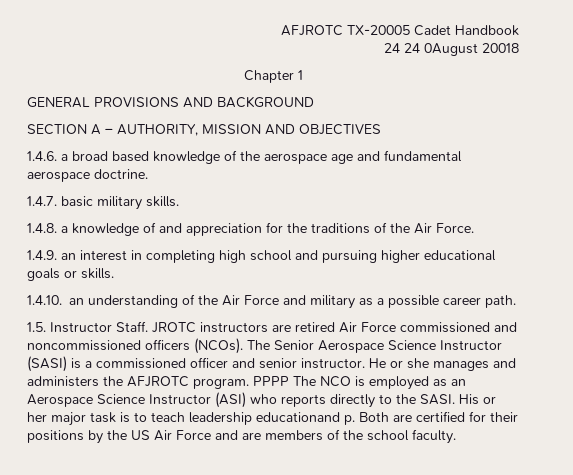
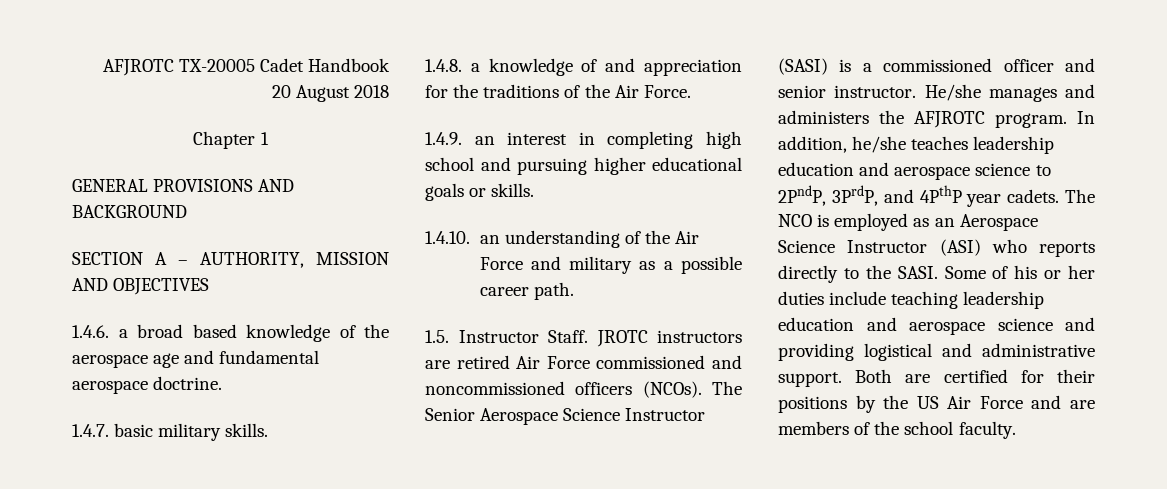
- 24 24 0August 20018
+ 20 August 2018
- He or she manages and administers the AFJROTC program.
+ He/she manages and administers the AFJROTC program.
- PPPP The NCO is employed as an Aerospace Science Instructor (ASI) who reports directly to the SASI.
+ In addition, he/she teaches leadership education and aerospace science to 2PndP, 3PrdP, and 4PthP year cadets. The NCO is employed as an Aerospace Science Instructor (ASI) who reports directly to the SASI.
- His or her major task is to teach leadership educationand p. Both are certified for their positions by the US Air Force and are members of the school faculty.
+ Some of his or her duties include teaching leadership education and aerospace science and providing logistical and administrative support. Both are certified for their positions by the US Air Force and are members of the school faculty.

